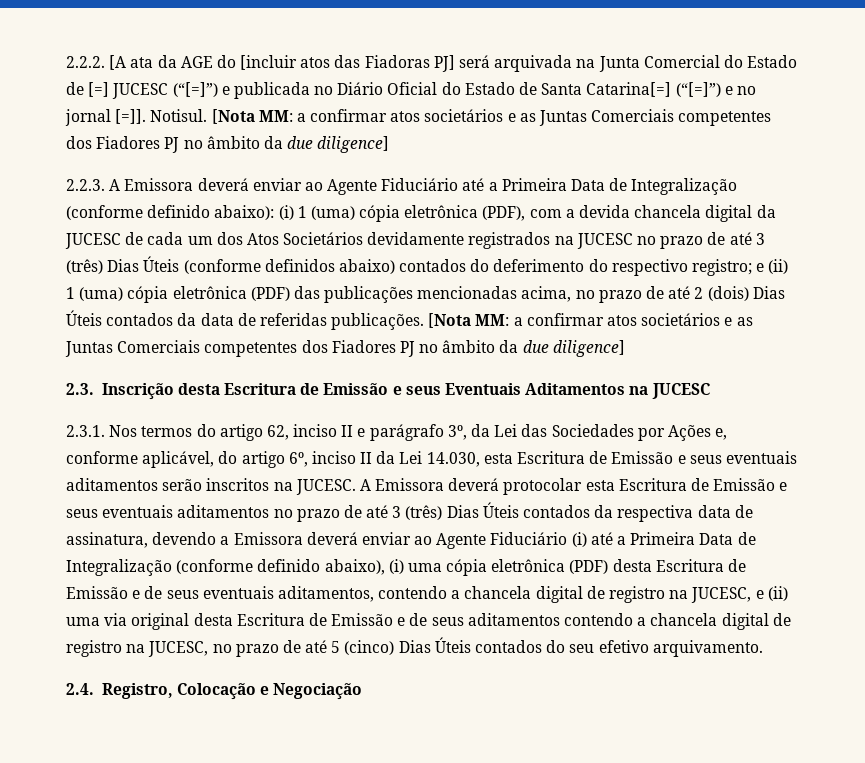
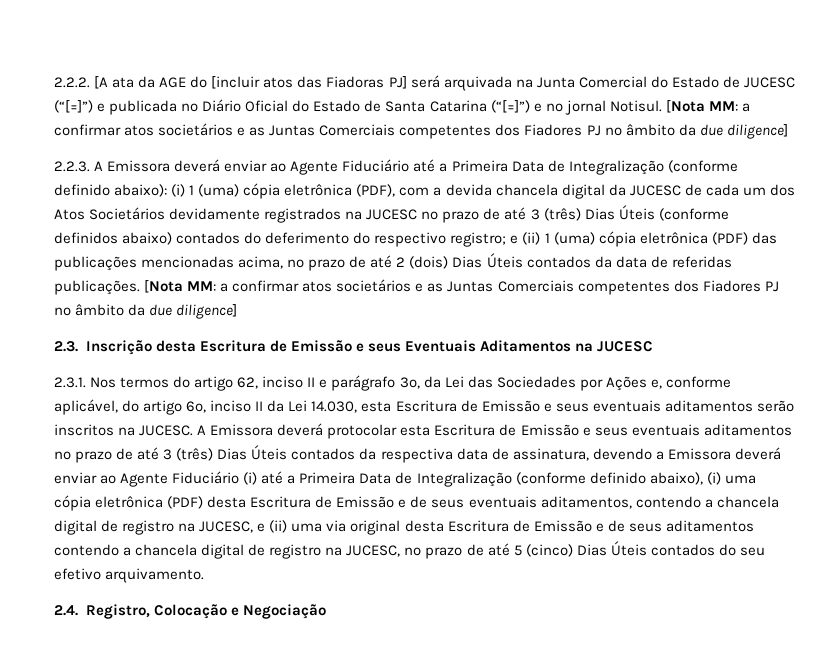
- 2.2.2. [A ata da AGE do [incluir atos das Fiadoras PJ] será arquivada na Junta Comercial do Estado de [=] JUCESC (“[=]”) e publicada no Diário Oficial do Estado de Santa Catarina[=] (“[=]”) e no jornal [=]]. Notisul.
+ 2.2.2. [A ata da AGE do [incluir atos das Fiadoras PJ] será arquivada na Junta Comercial do Estado de JUCESC (“[=]”) e publicada no Diário Oficial do Estado de Santa Catarina (“[=]”) e no jornal Notisul.

